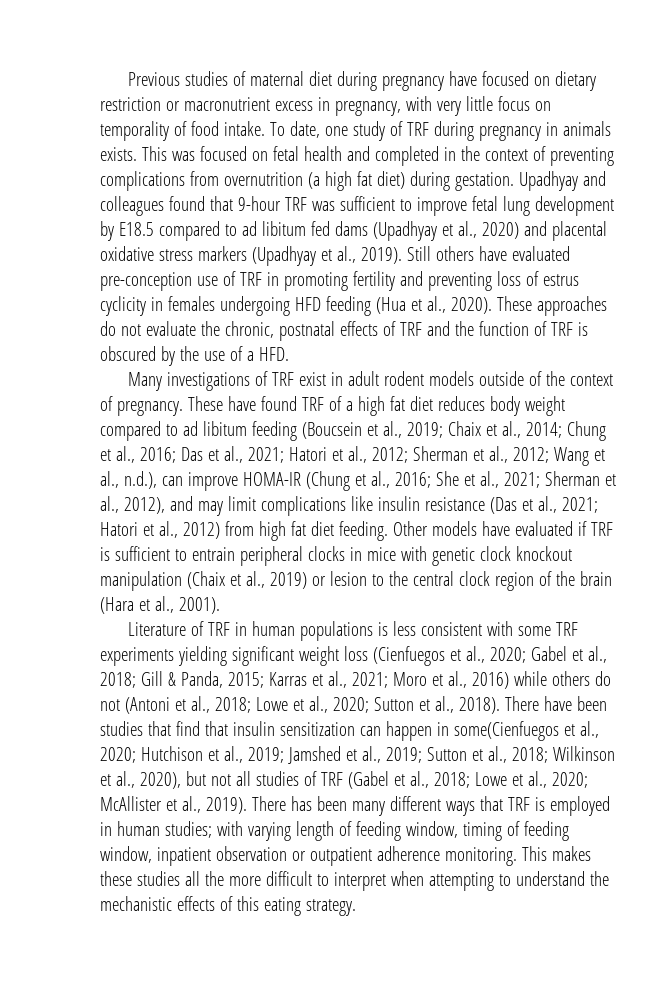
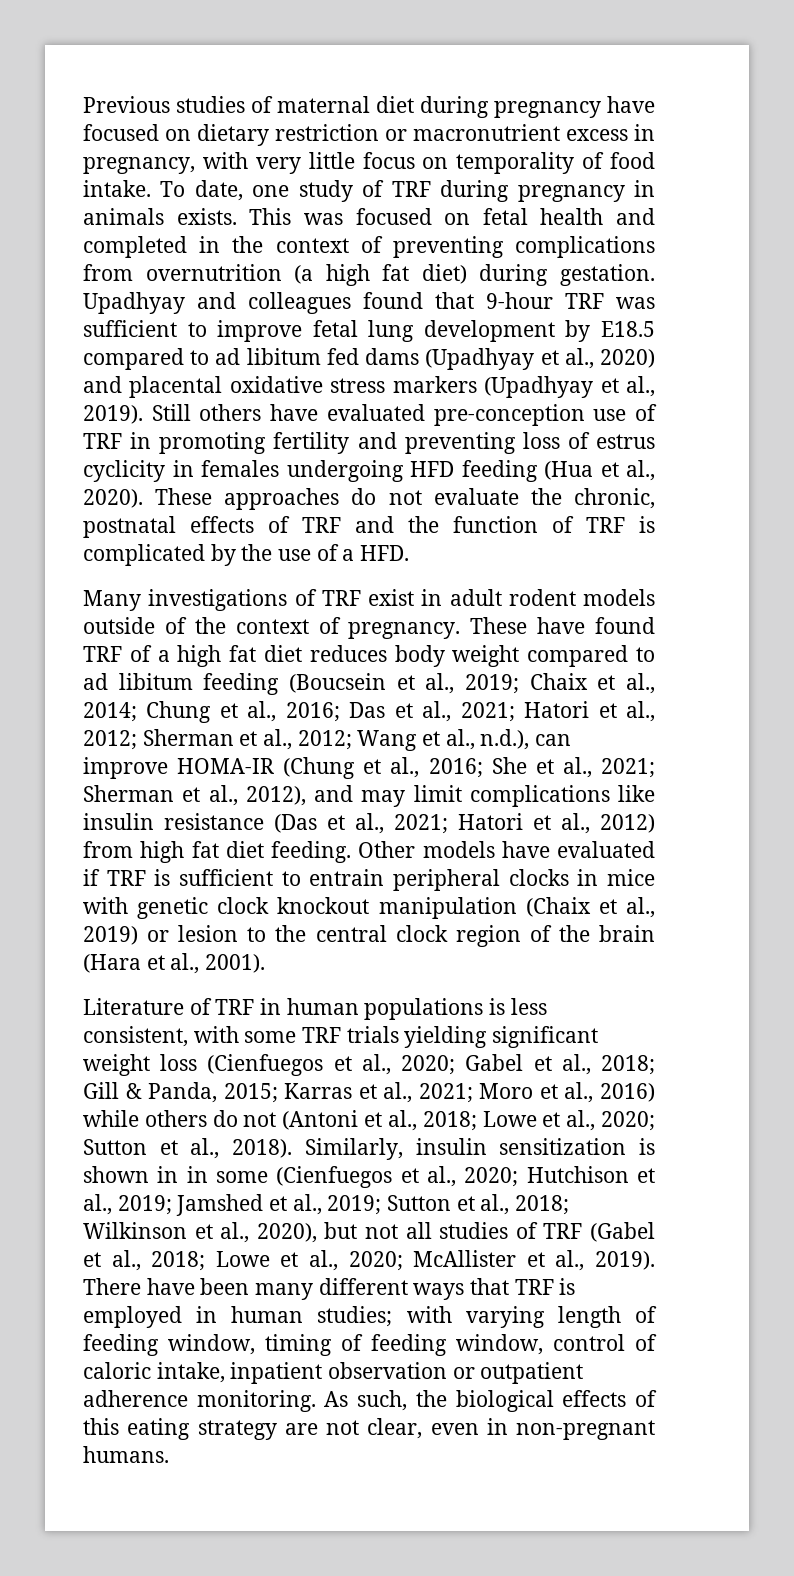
- These approaches do not evaluate the chronic, postnatal effects of TRF and the function of TRF is obscured by the use of a HFD.
+ These approaches do not evaluate the chronic, postnatal effects of TRF and the function of TRF is complicated by the use of a HFD.
- Literature of TRF in human populations is less consistent with some TRF experiments yielding significant weight loss (Cienfuegos et al., 2020; Gabel et al., 2018; Gill & Panda, 2015; Karras et al., 2021; Moro et al., 2016) while others do not (Antoni et al., 2018; Lowe et al., 2020; Sutton et al., 2018).
+ Literature of TRF in human populations is less consistent, with some TRF trials yielding significant weight loss (Cienfuegos et al., 2020; Gabel et al., 2018; Gill & Panda, 2015; Karras et al., 2021; Moro et al., 2016) while others do not (Antoni et al., 2018; Lowe et al., 2020; Sutton et al., 2018).
- There have been studies that find that insulin sensitization can happen in some(Cienfuegos et al., 2020; Hutchison et al., 2019; Jamshed et al., 2019; Sutton et al., 2018; Wilkinson et al., 2020), but not all studies of TRF (Gabel et al., 2018; Lowe et al., 2020; McAllister et al., 2019).
+ Similarly, insulin sensitization is shown in in some (Cienfuegos et al., 2020; Hutchison et al., 2019; Jamshed et al., 2019; Sutton et al., 2018; Wilkinson et al., 2020), but not all studies of TRF (Gabel et al., 2018; Lowe et al., 2020; McAllister et al., 2019).
- There has been many different ways that TRF is employed in human studies; with varying length of feeding window, timing of feeding window, inpatient observation or outpatient adherence monitoring.
+ There have been many different ways that TRF is employed in human studies; with varying length of feeding window, timing of feeding window, control of caloric intake, inpatient observation or outpatient adherence monitoring.
- This makes these studies all the more difficult to interpret when attempting to understand the mechanistic effects of this eating strategy.
+ As such, the biological effects of this eating strategy are not clear, even in non-pregnant humans.

